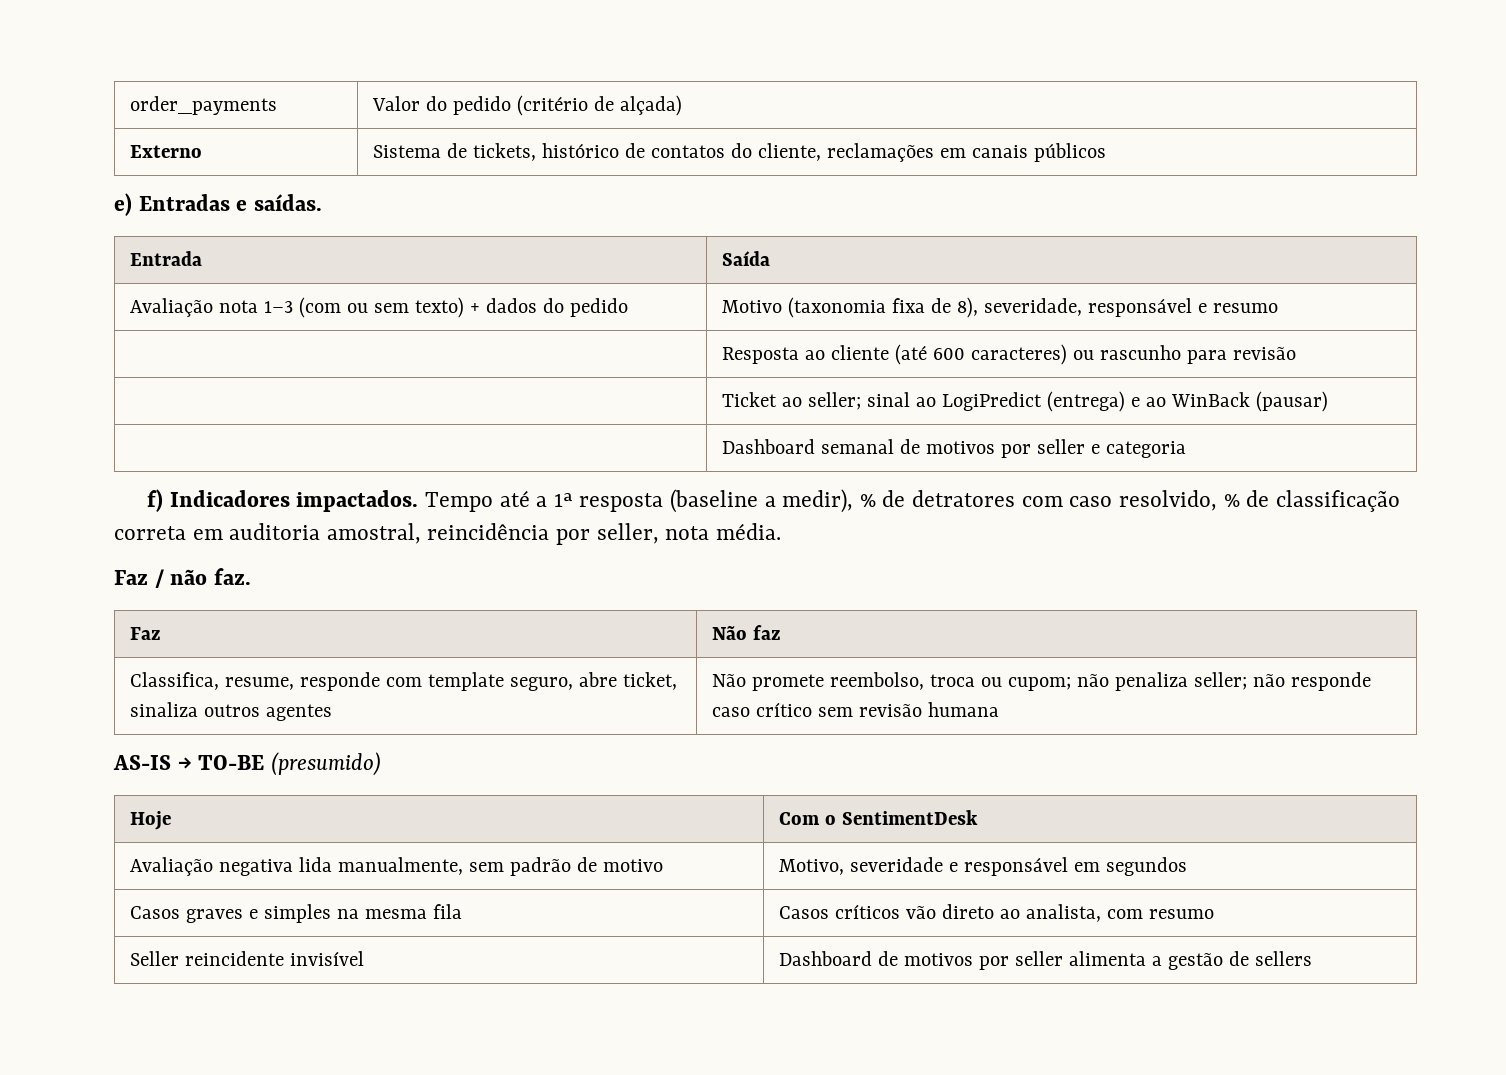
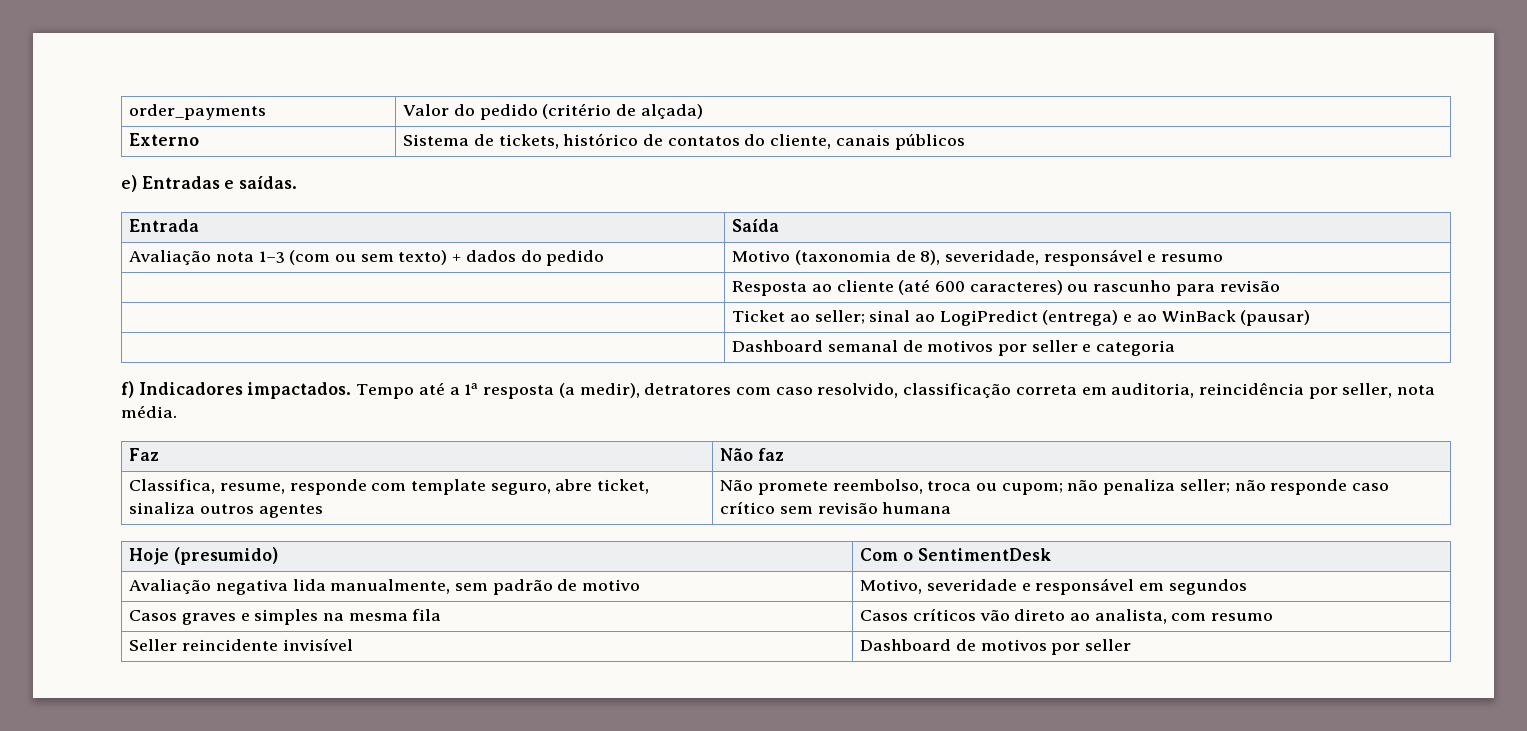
- Externo | Sistema de tickets, histórico de contatos do cliente, reclamações em canais públicos
+ Externo | Sistema de tickets, histórico de contatos do cliente, canais públicos
- Avaliação nota 1–3 (com ou sem texto) + dados do pedido | Motivo (taxonomia fixa de 8), severidade, responsável e resumo
+ Avaliação nota 1–3 (com ou sem texto) + dados do pedido | Motivo (taxonomia de 8), severidade, responsável e resumo
- Tempo até a 1ª resposta (baseline a medir), % de detratores com caso resolvido, % de classificação correta em auditoria amostral, reincidência por seller, nota média.
+ Tempo até a 1ª resposta (a medir), detratores com caso resolvido, classificação correta em auditoria, reincidência por seller, nota média.
- Faz / não faz.
- AS-IS → TO-BE (presumido)
- Hoje | Com o SentimentDesk
+ Hoje (presumido) | Com o SentimentDesk
- Seller reincidente invisível | Dashboard de motivos por seller alimenta a gestão de sellers
+ Seller reincidente invisível | Dashboard de motivos por seller

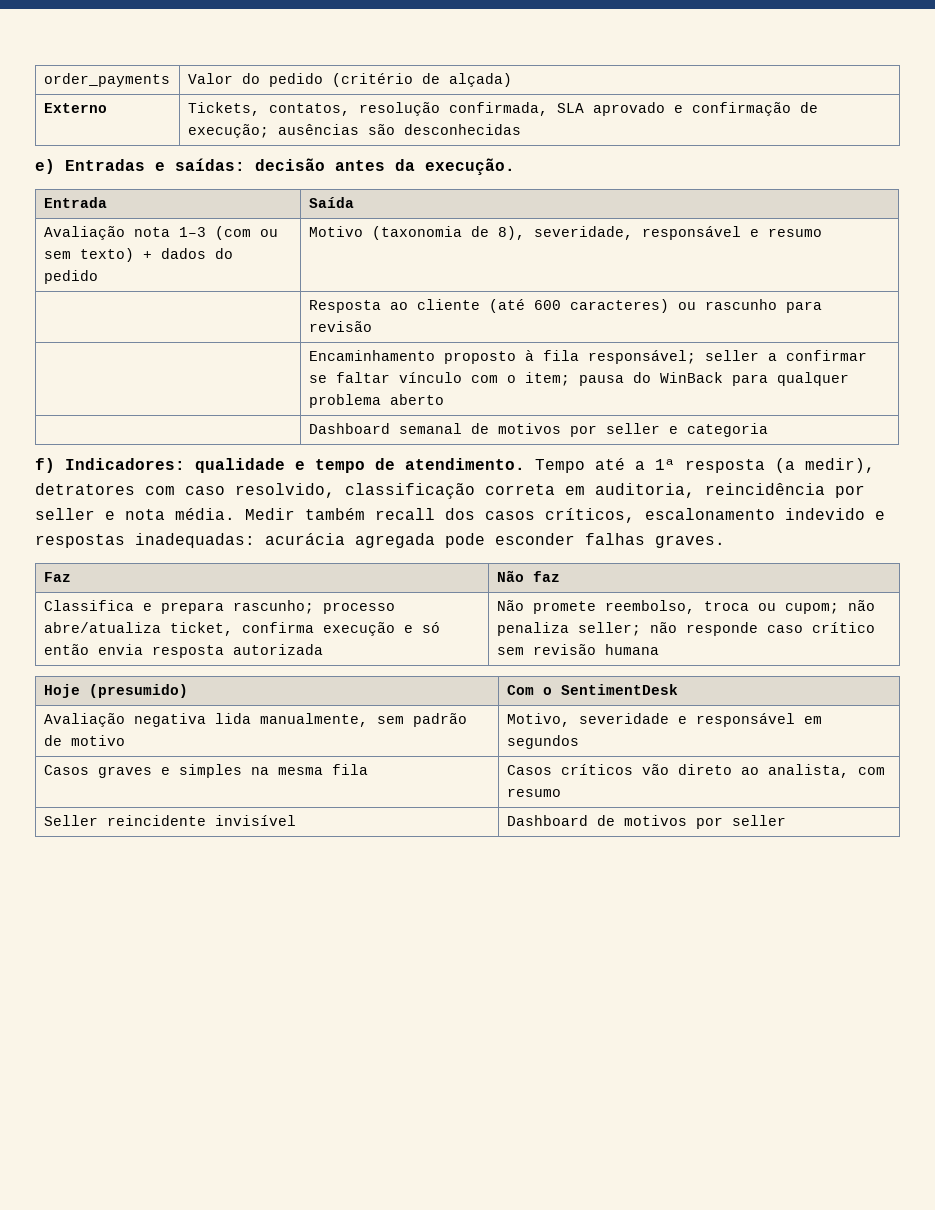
- Externo | Sistema de tickets, histórico de contatos do cliente, canais públicos
- e) Entradas e saídas.
+ Externo | Tickets, contatos, resolução confirmada, SLA aprovado e confirmação de execução; ausências são desconhecidas
+ e) Entradas e saídas: decisão antes da execução.
- | Ticket ao seller; sinal ao LogiPredict (entrega) e ao WinBack (pausar)
+ | Encaminhamento proposto à fila responsável; seller a confirmar se faltar vínculo com o item; pausa do WinBack para qualquer problema aberto
- f) Indicadores impactados.
+ f) Indicadores: qualidade e tempo de atendimento.
- Tempo até a 1ª resposta (a medir), detratores com caso resolvido, classificação correta em auditoria, reincidência por seller, nota média.
+ Tempo até a 1ª resposta (a medir), detratores com caso resolvido, classificação correta em auditoria, reincidência por seller e nota média. Medir também recall dos casos críticos, escalonamento indevido e respostas inadequadas: acurácia agregada pode esconder falhas graves.
  Faz | Não faz
- Classifica, resume, responde com template seguro, abre ticket, sinaliza outros agentes | Não promete reembolso, troca ou cupom; não penaliza seller; não responde caso crítico sem revisão humana
+ Classifica e prepara rascunho; processo abre/atualiza ticket, confirma execução e só então envia resposta autorizada | Não promete reembolso, troca ou cupom; não penaliza seller; não responde caso crítico sem revisão humana

